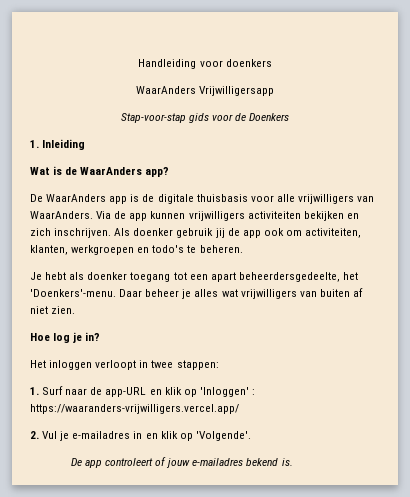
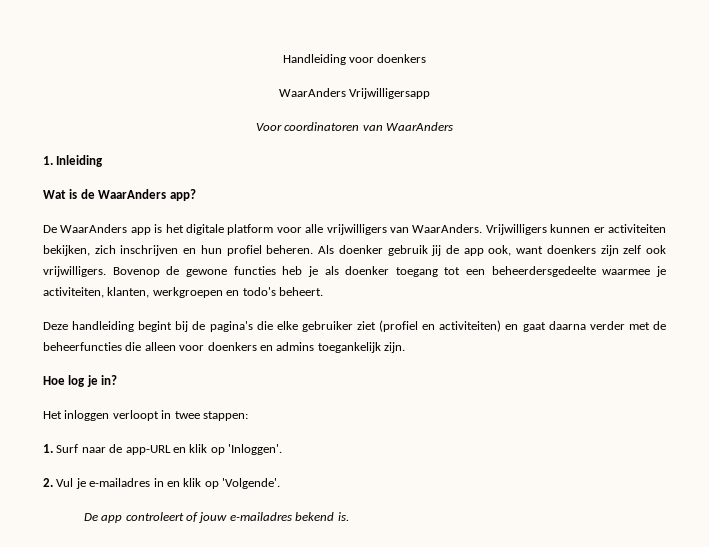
- Stap-voor-stap gids voor de Doenkers
+ Voor coordinatoren van WaarAnders
- De WaarAnders app is de digitale thuisbasis voor alle vrijwilligers van WaarAnders.
+ De WaarAnders app is het digitale platform voor alle vrijwilligers van WaarAnders.
- Via de app kunnen vrijwilligers activiteiten bekijken en zich inschrijven.
+ Vrijwilligers kunnen er activiteiten bekijken, zich inschrijven en hun profiel beheren.
- Als doenker gebruik jij de app ook om activiteiten, klanten, werkgroepen en todo's te beheren.
- Je hebt als doenker toegang tot een apart beheerdersgedeelte, het 'Doenkers'-menu. Daar beheer je alles wat vrijwilligers van buiten af niet zien.
+ Als doenker gebruik jij de app ook, want doenkers zijn zelf ook vrijwilligers. Bovenop de gewone functies heb je als doenker toegang tot een beheerdersgedeelte waarmee je activiteiten, klanten, werkgroepen en todo's beheert.
+ Deze handleiding begint bij de pagina's die elke gebruiker ziet (profiel en activiteiten) en gaat daarna verder met de beheerfuncties die alleen voor doenkers en admins toegankelijk zijn.
- 1. Surf naar de app-URL en klik op 'Inloggen' : https://waaranders-vrijwilligers.vercel.app/
+ 1. Surf naar de app-URL en klik op 'Inloggen'.

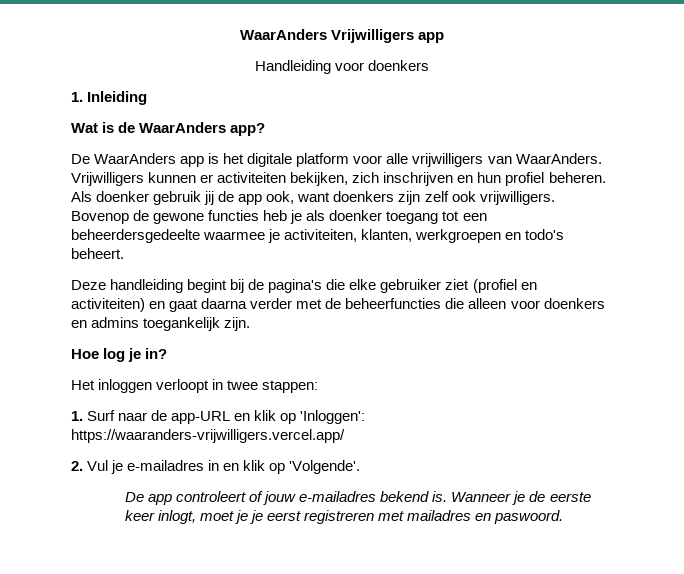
+ WaarAnders Vrijwilligers app
- WaarAnders Vrijwilligersapp
- Voor coordinatoren van WaarAnders
- 1. Surf naar de app-URL en klik op 'Inloggen'.
+ 1. Surf naar de app-URL en klik op 'Inloggen': https://waaranders-vrijwilligers.vercel.app/
+ Wanneer je de eerste keer inlogt, moet je je eerst registreren met mailadres en paswoord.

